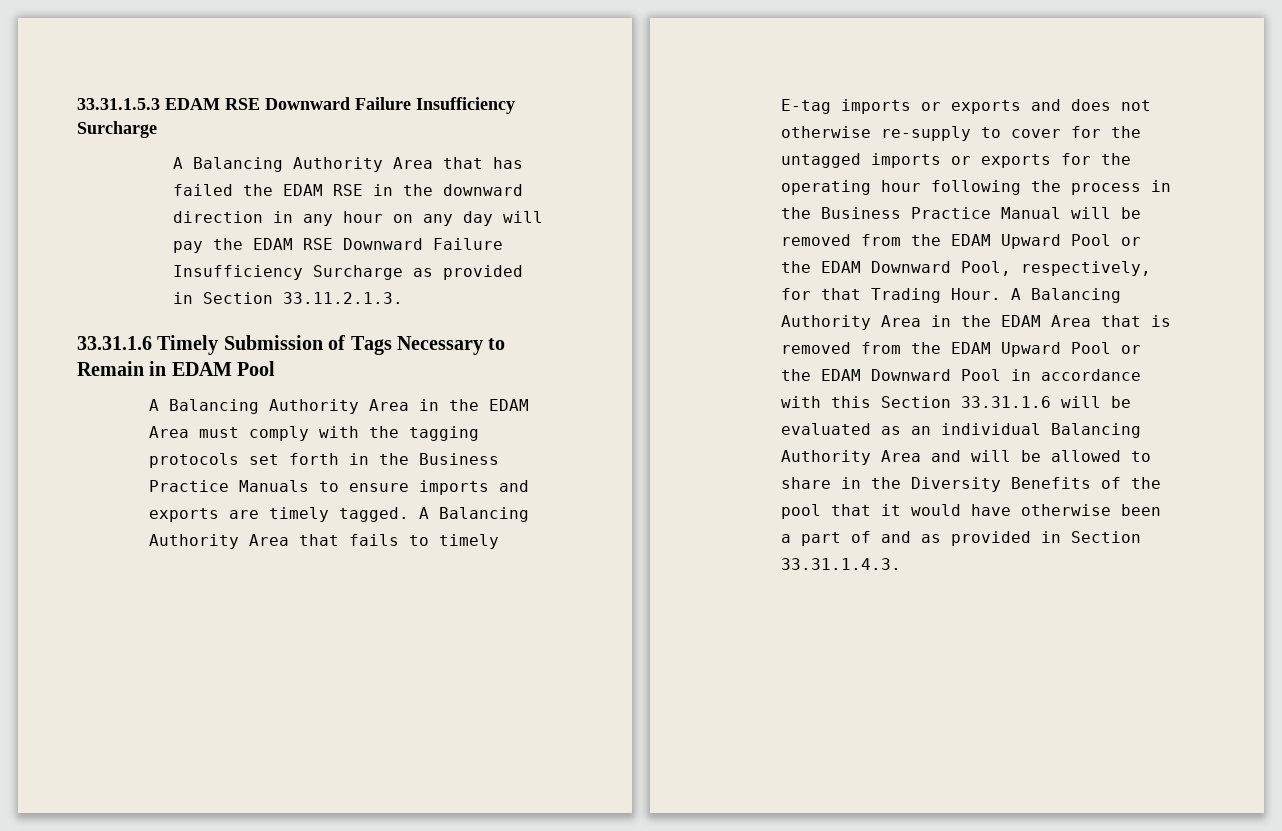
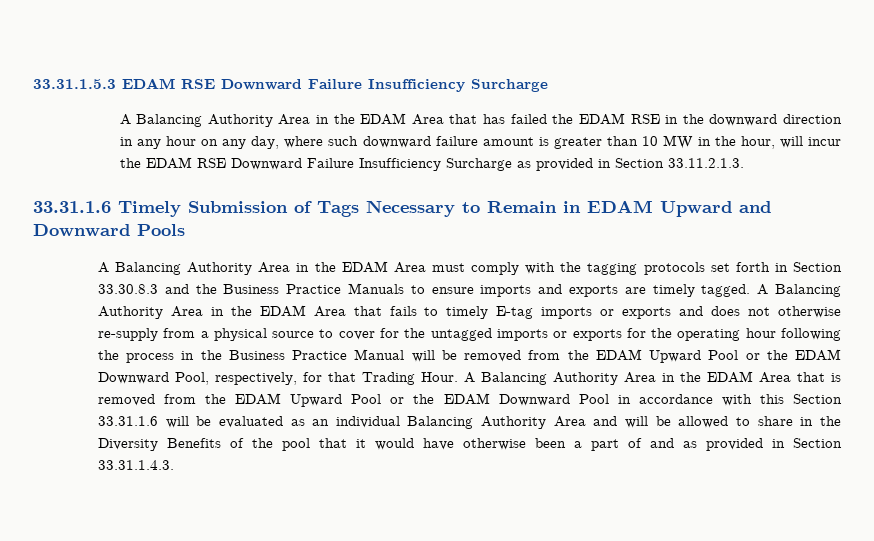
- A Balancing Authority Area that has failed the EDAM RSE in the downward direction in any hour on any day will pay the EDAM RSE Downward Failure Insufficiency Surcharge as provided in Section 33.11.2.1.3.
+ A Balancing Authority Area in the EDAM Area that has failed the EDAM RSE in the downward direction in any hour on any day, where such downward failure amount is greater than 10 MW in the hour, will incur the EDAM RSE Downward Failure Insufficiency Surcharge as provided in Section 33.11.2.1.3.
- 33.31.1.6 Timely Submission of Tags Necessary to Remain in EDAM Pool
+ 33.31.1.6 Timely Submission of Tags Necessary to Remain in EDAM Upward and Downward Pools
- A Balancing Authority Area in the EDAM Area must comply with the tagging protocols set forth in the Business Practice Manuals to ensure imports and exports are timely tagged.
+ A Balancing Authority Area in the EDAM Area must comply with the tagging protocols set forth in Section 33.30.8.3 and the Business Practice Manuals to ensure imports and exports are timely tagged.
- A Balancing Authority Area that fails to timely E-tag imports or exports and does not otherwise re-supply to cover for the untagged imports or exports for the operating hour following the process in the Business Practice Manual will be removed from the EDAM Upward Pool or the EDAM Downward Pool, respectively, for that Trading Hour.
+ A Balancing Authority Area in the EDAM Area that fails to timely E-tag imports or exports and does not otherwise re-supply from a physical source to cover for the untagged imports or exports for the operating hour following the process in the Business Practice Manual will be removed from the EDAM Upward Pool or the EDAM Downward Pool, respectively, for that Trading Hour.

